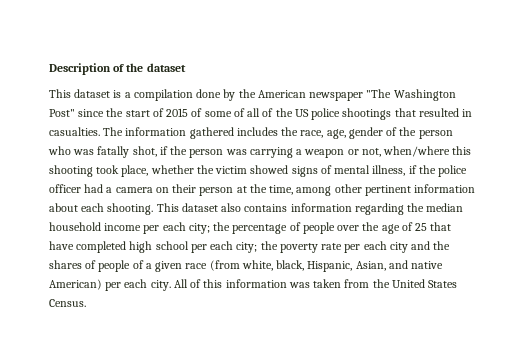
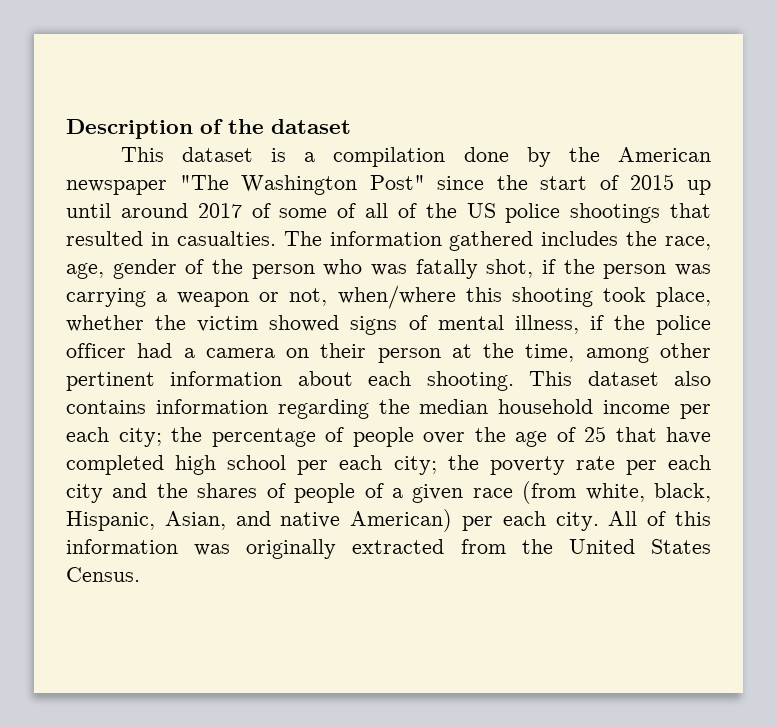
- This dataset is a compilation done by the American newspaper "The Washington Post" since the start of 2015 of some of all of the US police shootings that resulted in casualties.
+ This dataset is a compilation done by the American newspaper "The Washington Post" since the start of 2015 up until around 2017 of some of all of the US police shootings that resulted in casualties.
- All of this information was taken from the United States Census.
+ All of this information was originally extracted from the United States Census.

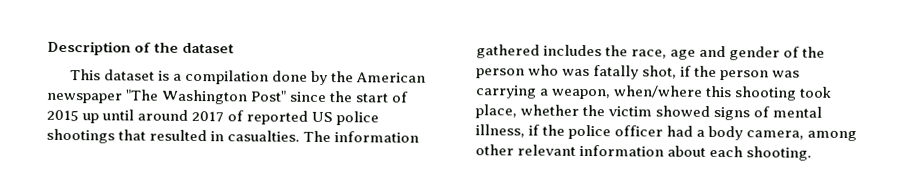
- This dataset is a compilation done by the American newspaper "The Washington Post" since the start of 2015 up until around 2017 of some of all of the US police shootings that resulted in casualties.
+ This dataset is a compilation done by the American newspaper "The Washington Post" since the start of 2015 up until around 2017 of reported US police shootings that resulted in casualties.
- The information gathered includes the race, age, gender of the person who was fatally shot, if the person was carrying a weapon or not, when/where this shooting took place, whether the victim showed signs of mental illness, if the police officer had a camera on their person at the time, among other pertinent information about each shooting. This dataset also contains information regarding the median household income per each city; the percentage of people over the age of 25 that have completed high school per each city; the poverty rate per each city and the shares of people of a given race (from white, black, Hispanic, Asian, and native American) per each city. All of this information was originally extracted from the United States Census.
+ The information gathered includes the race, age and gender of the person who was fatally shot, if the person was carrying a weapon, when/where this shooting took place, whether the victim showed signs of mental illness, if the police officer had a body camera, among other relevant information about each shooting.

